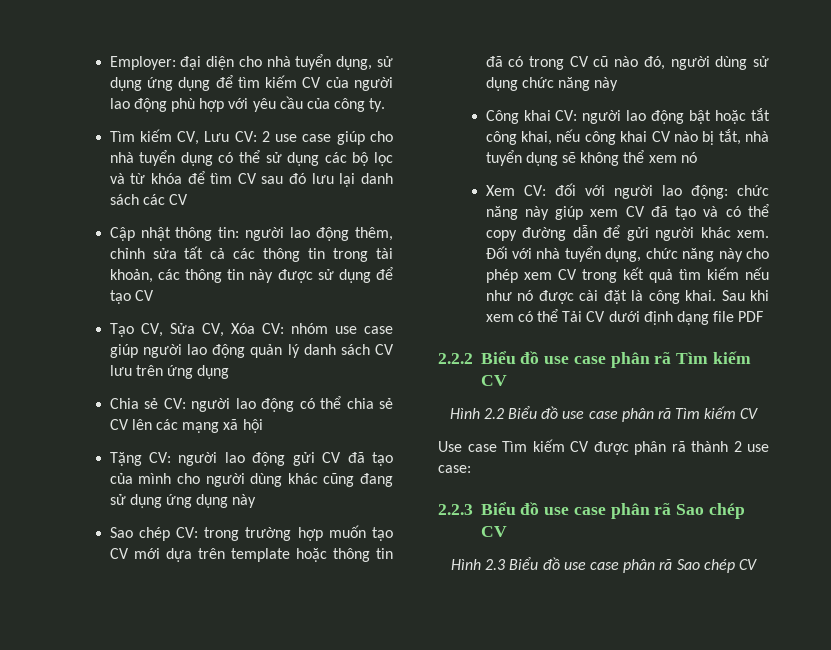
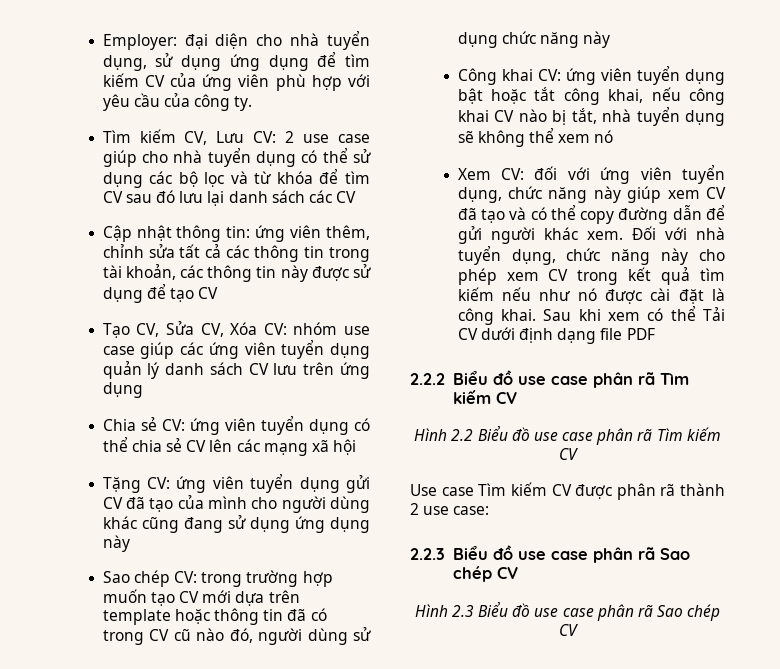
- Employer: đại diện cho nhà tuyển dụng, sử dụng ứng dụng để tìm kiếm CV của người lao động phù hợp với yêu cầu của công ty.
+ Employer: đại diện cho nhà tuyển dụng, sử dụng ứng dụng để tìm kiếm CV của ứng viên phù hợp với yêu cầu của công ty.
- Cập nhật thông tin: người lao động thêm, chỉnh sửa tất cả các thông tin trong tài khoản, các thông tin này được sử dụng để tạo CV
+ Cập nhật thông tin: ứng viên thêm, chỉnh sửa tất cả các thông tin trong tài khoản, các thông tin này được sử dụng để tạo CV
- Tạo CV, Sửa CV, Xóa CV: nhóm use case giúp người lao động quản lý danh sách CV lưu trên ứng dụng
+ Tạo CV, Sửa CV, Xóa CV: nhóm use case giúp các ứng viên tuyển dụng quản lý danh sách CV lưu trên ứng dụng
- Chia sẻ CV: người lao động có thể chia sẻ CV lên các mạng xã hội
+ Chia sẻ CV: ứng viên tuyển dụng có thể chia sẻ CV lên các mạng xã hội
- Tặng CV: người lao động gửi CV đã tạo của mình cho người dùng khác cũng đang sử dụng ứng dụng này
+ Tặng CV: ứng viên tuyển dụng gửi CV đã tạo của mình cho người dùng khác cũng đang sử dụng ứng dụng này
- Công khai CV: người lao động bật hoặc tắt công khai, nếu công khai CV nào bị tắt, nhà tuyển dụng sẽ không thể xem nó
+ Công khai CV: ứng viên tuyển dụng bật hoặc tắt công khai, nếu công khai CV nào bị tắt, nhà tuyển dụng sẽ không thể xem nó
- Xem CV: đối với người lao động: chức năng này giúp xem CV đã tạo và có thể copy đường dẫn để gửi người khác xem.
+ Xem CV: đối với ứng viên tuyển dụng, chức năng này giúp xem CV đã tạo và có thể copy đường dẫn để gửi người khác xem.

